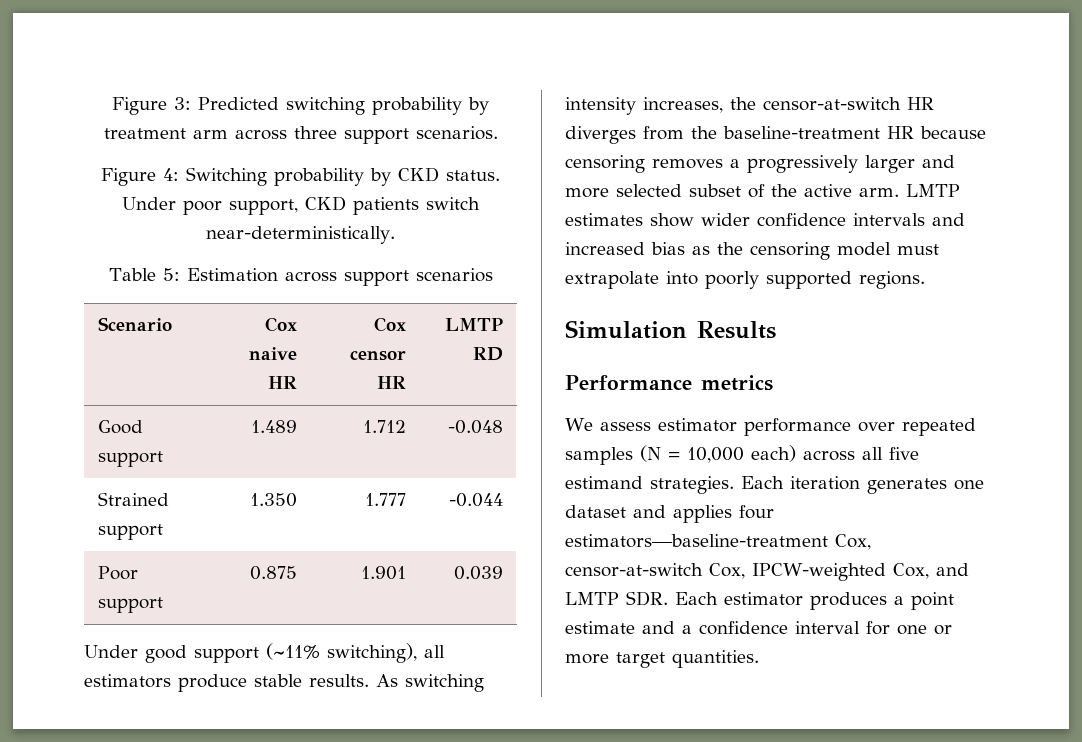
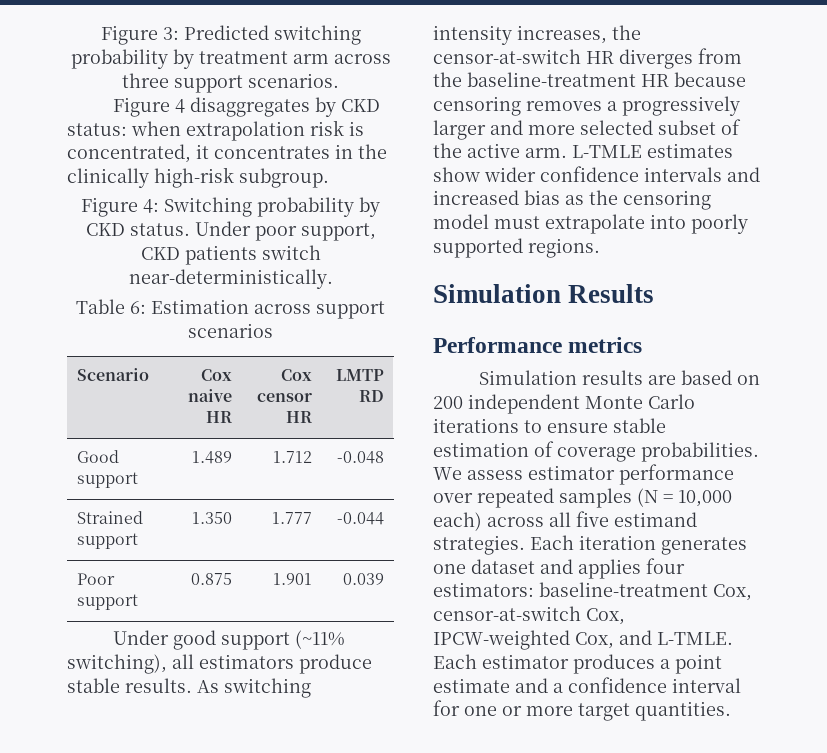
+ Figure 4 disaggregates by CKD status: when extrapolation risk is concentrated, it concentrates in the clinically high-risk subgroup.
- Table 5: Estimation across support scenarios
+ Table 6: Estimation across support scenarios
- LMTP estimates show wider confidence intervals and increased bias as the censoring model must extrapolate into poorly supported regions.
+ L-TMLE estimates show wider confidence intervals and increased bias as the censoring model must extrapolate into poorly supported regions.
+ Simulation results are based on 200 independent Monte Carlo iterations to ensure stable estimation of coverage probabilities.
- Each iteration generates one dataset and applies four estimators—baseline-treatment Cox, censor-at-switch Cox, IPCW-weighted Cox, and LMTP SDR. Each estimator produces a point estimate and a confidence interval for one or more target quantities.
+ Each iteration generates one dataset and applies four estimators: baseline-treatment Cox, censor-at-switch Cox, IPCW-weighted Cox, and L-TMLE. Each estimator produces a point estimate and a confidence interval for one or more target quantities.

